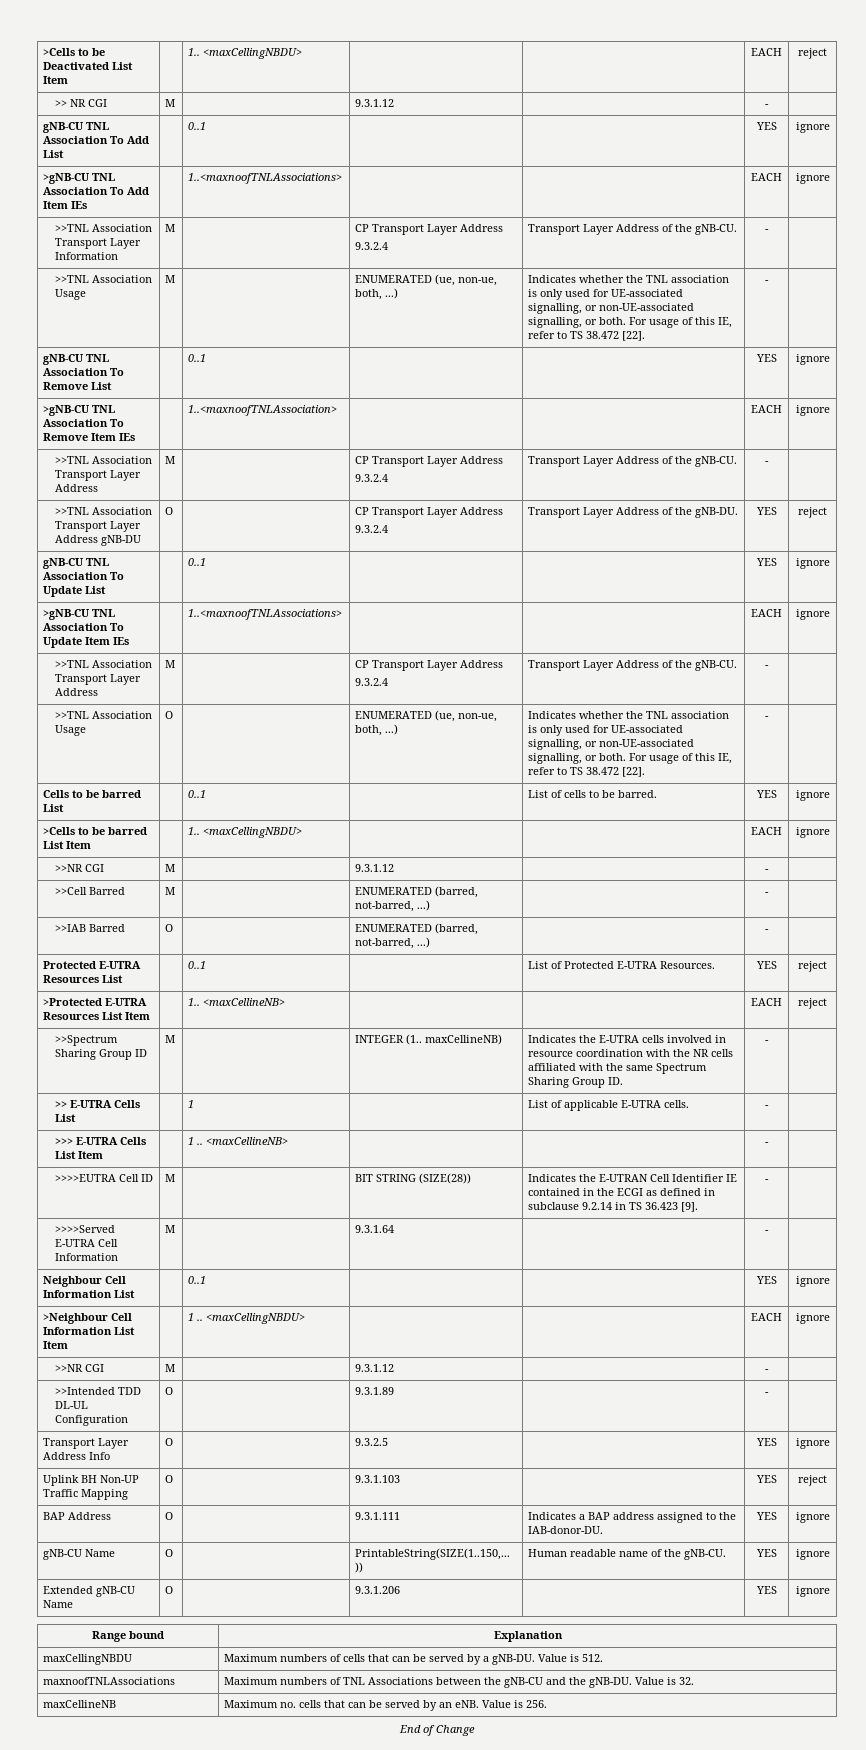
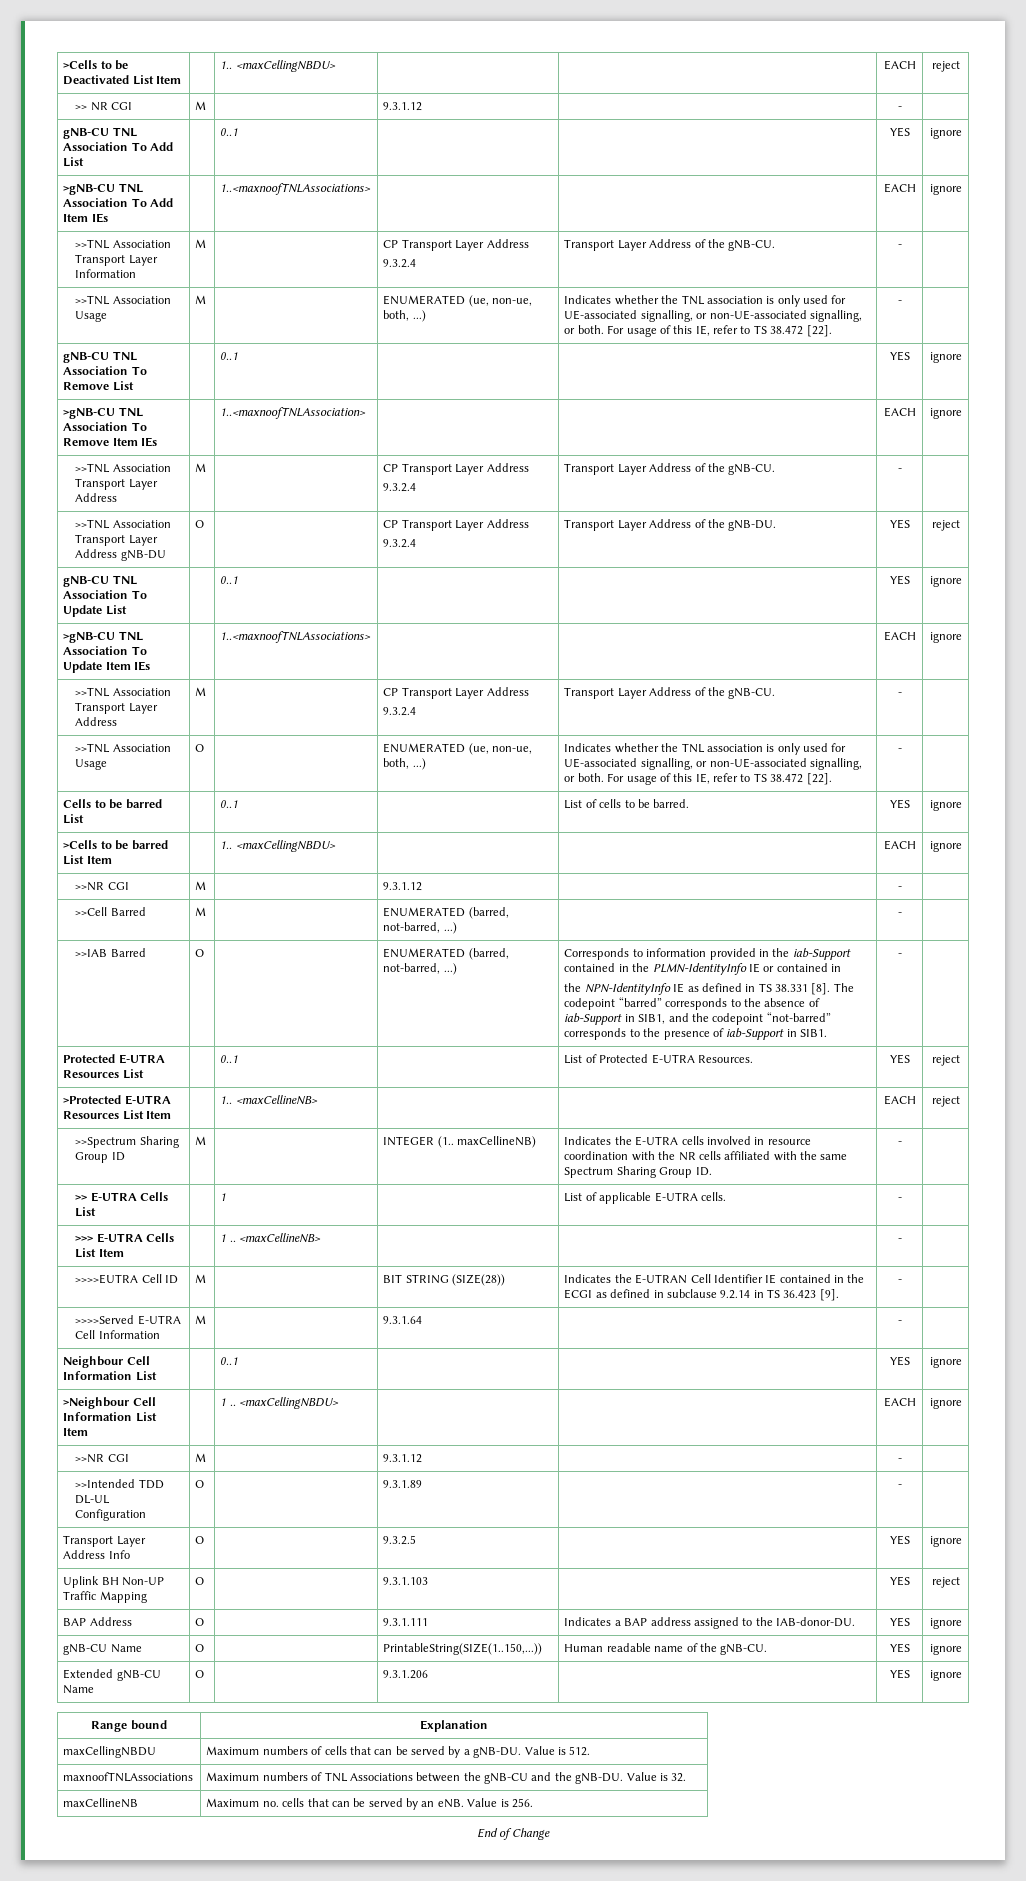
+ Corresponds to information provided in the iab-Support contained in the PLMN-IdentityInfo IE or contained in
+ the NPN-IdentityInfo IE as defined in TS 38.331 [8]. The codepoint “barred” corresponds to the absence of iab-Support in SIB1, and the codepoint “not-barred” corresponds to the presence of iab-Support in SIB1.

